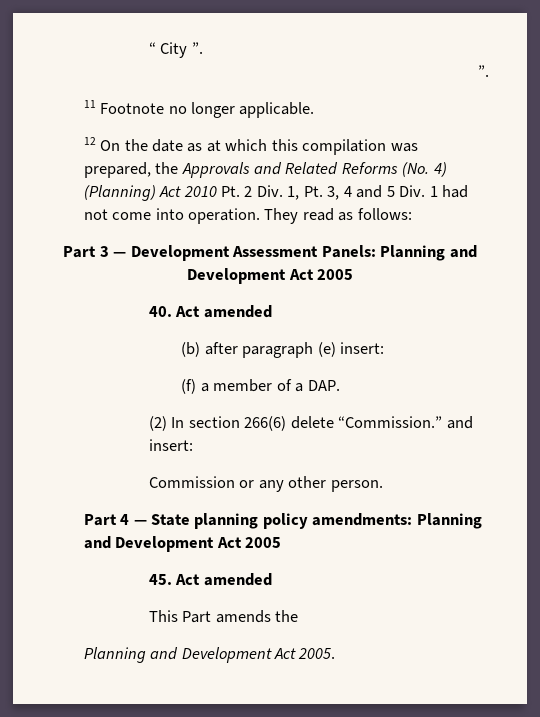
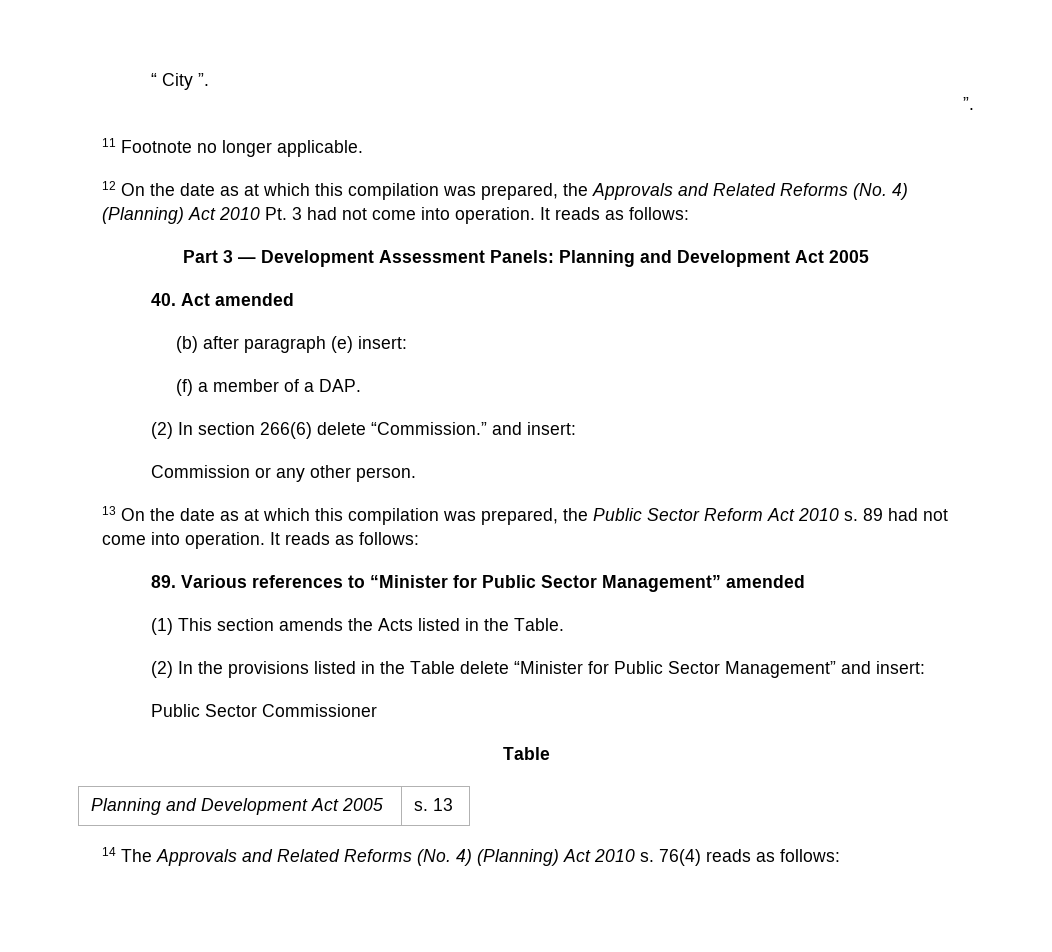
- 12 On the date as at which this compilation was prepared, the Approvals and Related Reforms (No. 4) (Planning) Act 2010 Pt. 2 Div. 1, Pt. 3, 4 and 5 Div. 1 had not come into operation. They read as follows:
+ 12 On the date as at which this compilation was prepared, the Approvals and Related Reforms (No. 4) (Planning) Act 2010 Pt. 3 had not come into operation. It reads as follows:
- Part 4 — State planning policy amendments: Planning and Development Act 2005
- 45. Act amended
- This Part amends the
- Planning and Development Act 2005.
+ 13 On the date as at which this compilation was prepared, the Public Sector Reform Act 2010 s. 89 had not come into operation. It reads as follows:
+ 89. Various references to “Minister for Public Sector Management” amended
+ (1) This section amends the Acts listed in the Table.
+ (2) In the provisions listed in the Table delete “Minister for Public Sector Management” and insert:
+ Public Sector Commissioner
+ Table
+ Planning and Development Act 2005 | s. 13
+ 14 The Approvals and Related Reforms (No. 4) (Planning) Act 2010 s. 76(4) reads as follows:

